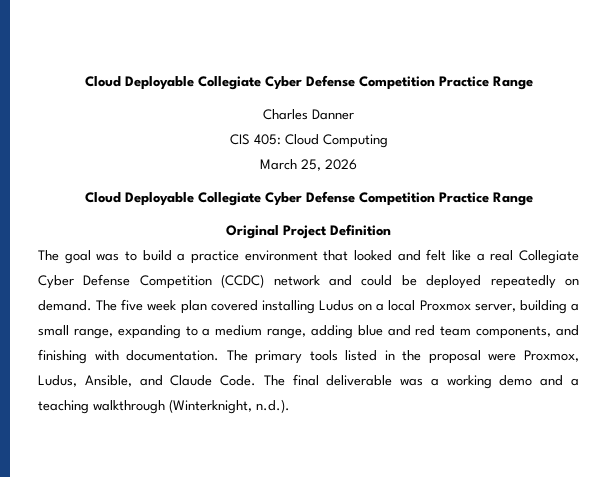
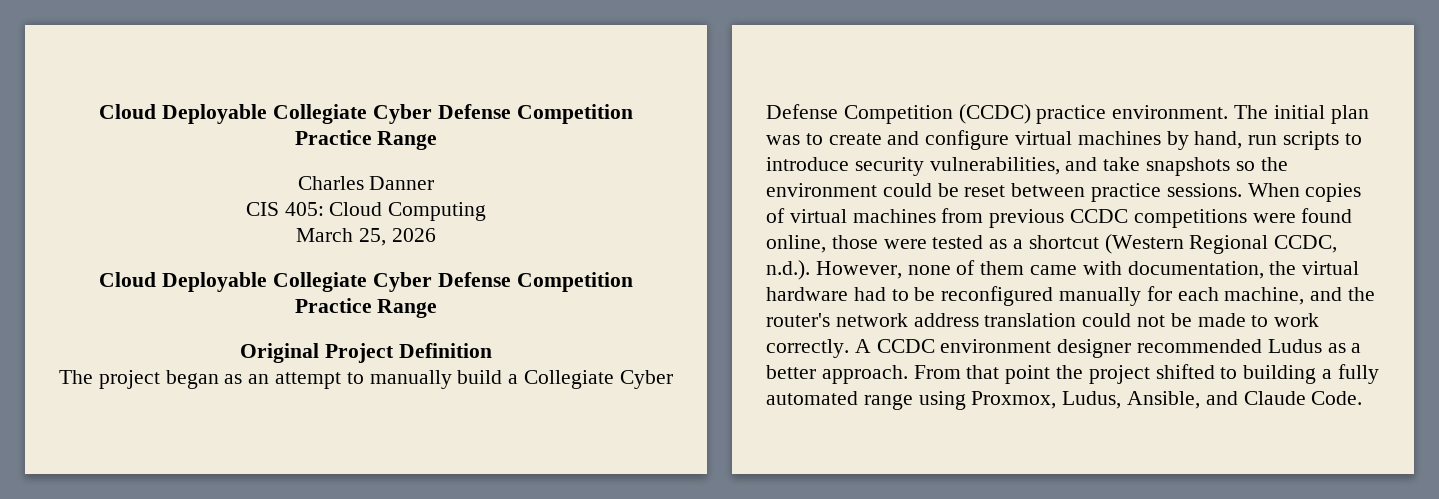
- The goal was to build a practice environment that looked and felt like a real Collegiate Cyber Defense Competition (CCDC) network and could be deployed repeatedly on demand. The five week plan covered installing Ludus on a local Proxmox server, building a small range, expanding to a medium range, adding blue and red team components, and finishing with documentation. The primary tools listed in the proposal were Proxmox, Ludus, Ansible, and Claude Code. The final deliverable was a working demo and a teaching walkthrough (Winterknight, n.d.).
+ The project began as an attempt to manually build a Collegiate Cyber Defense Competition (CCDC) practice environment. The initial plan was to create and configure virtual machines by hand, run scripts to introduce security vulnerabilities, and take snapshots so the environment could be reset between practice sessions. When copies of virtual machines from previous CCDC competitions were found online, those were tested as a shortcut (Western Regional CCDC, n.d.). However, none of them came with documentation, the virtual hardware had to be reconfigured manually for each machine, and the router's network address translation could not be made to work correctly. A CCDC environment designer recommended Ludus as a better approach. From that point the project shifted to building a fully automated range using Proxmox, Ludus, Ansible, and Claude Code.

